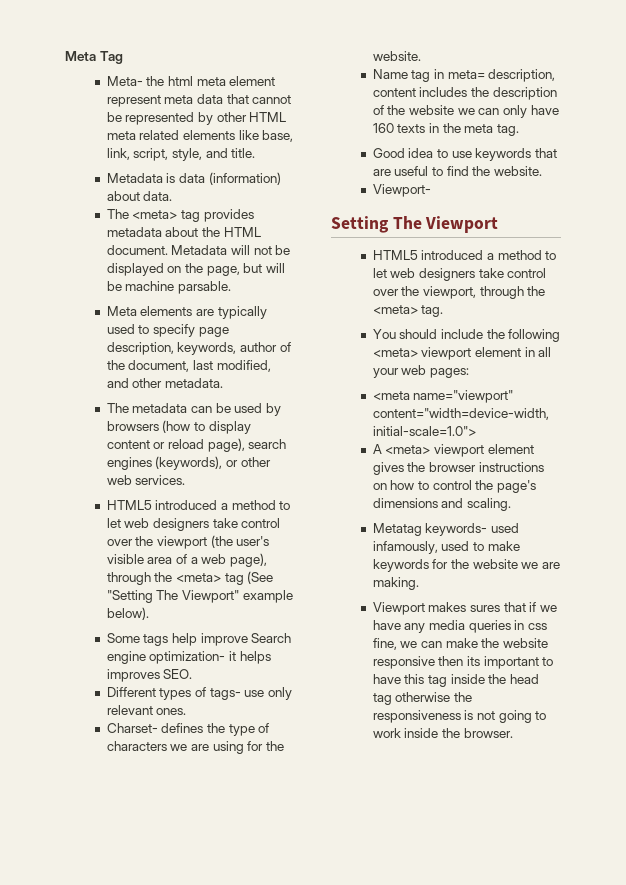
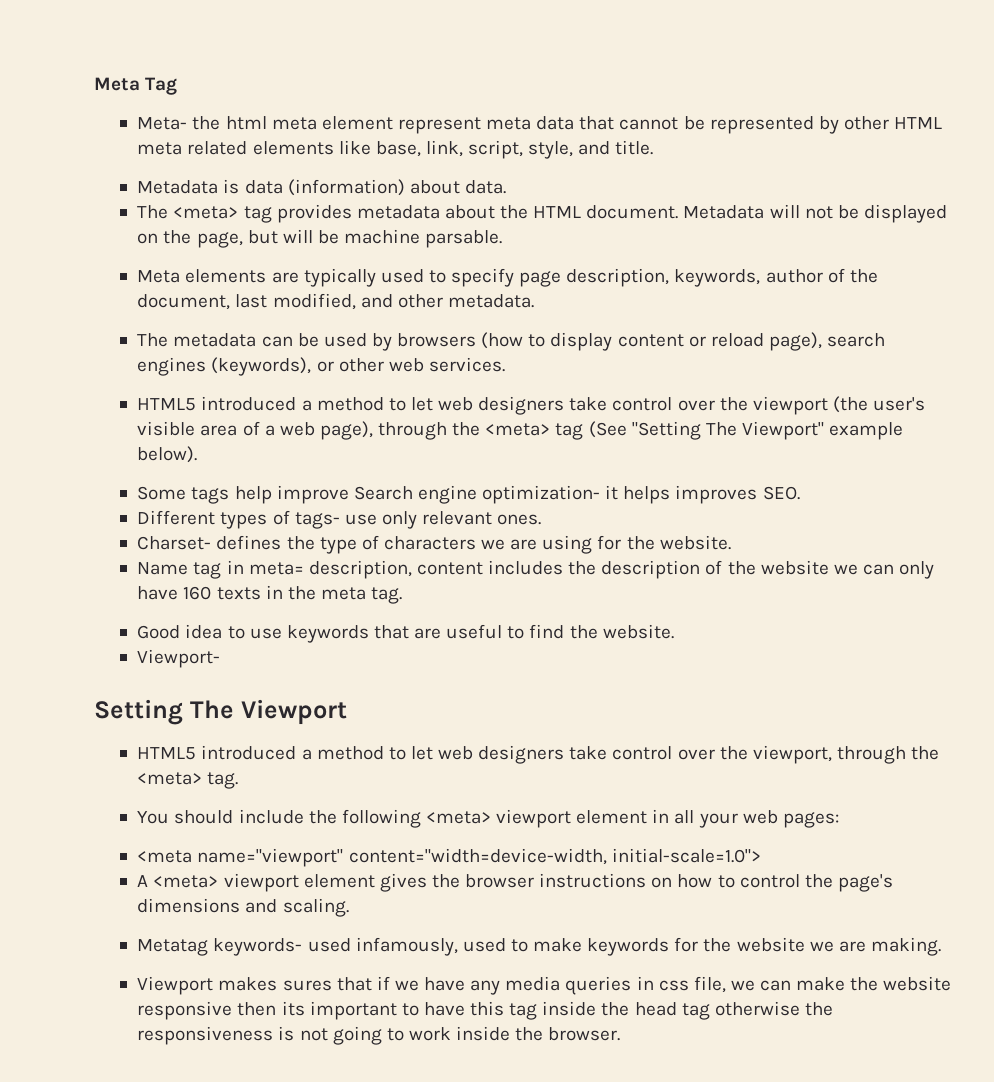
- Viewport makes sures that if we have any media queries in css fine, we can make the website responsive then its important to have this tag inside the head tag otherwise the responsiveness is not going to work inside the browser.
+ Viewport makes sures that if we have any media queries in css file, we can make the website responsive then its important to have this tag inside the head tag otherwise the responsiveness is not going to work inside the browser.

